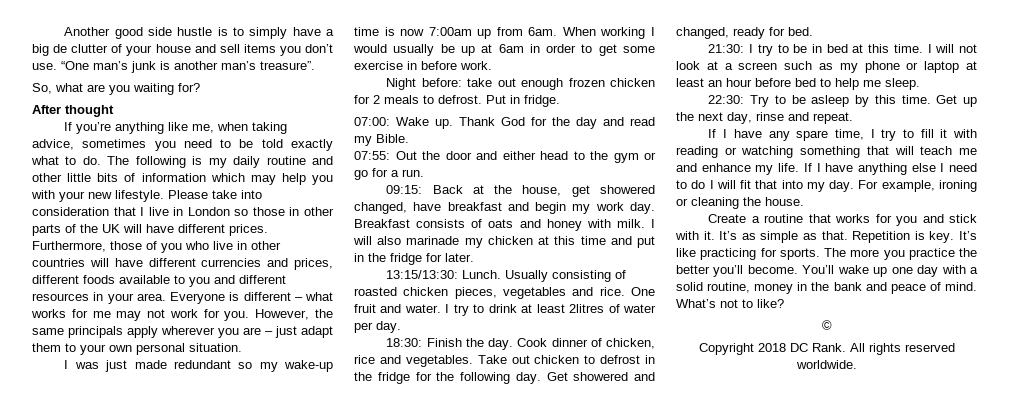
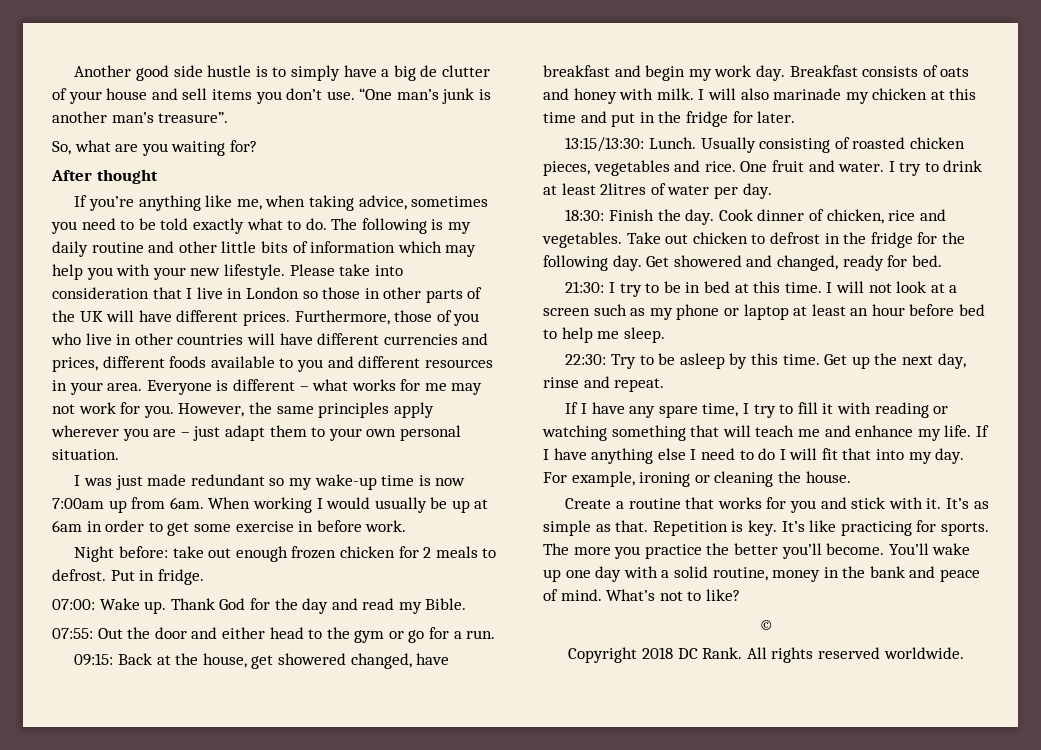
- However, the same principals apply wherever you are – just adapt them to your own personal situation.
+ However, the same principles apply wherever you are – just adapt them to your own personal situation.

